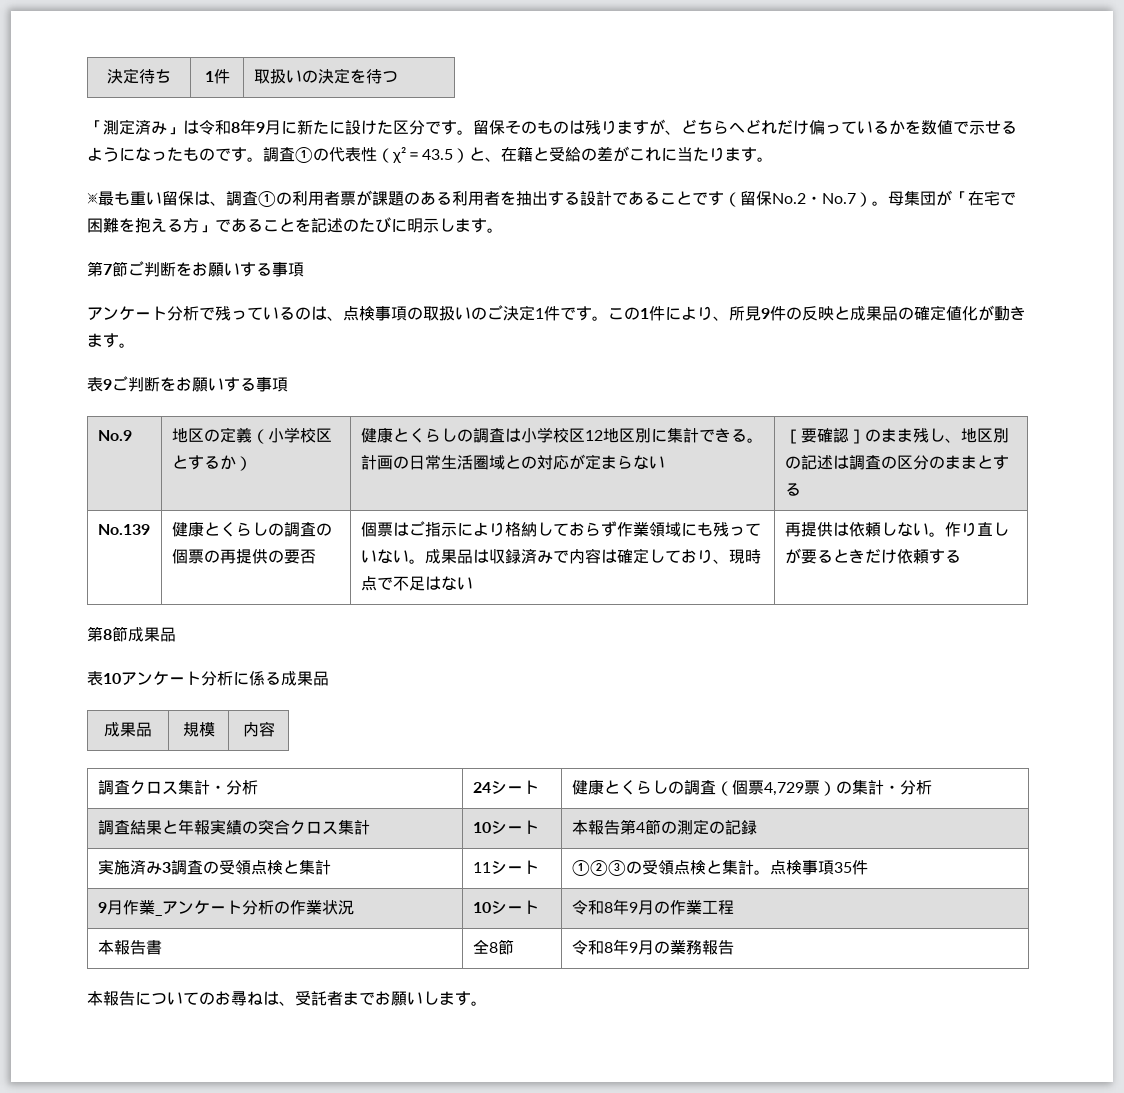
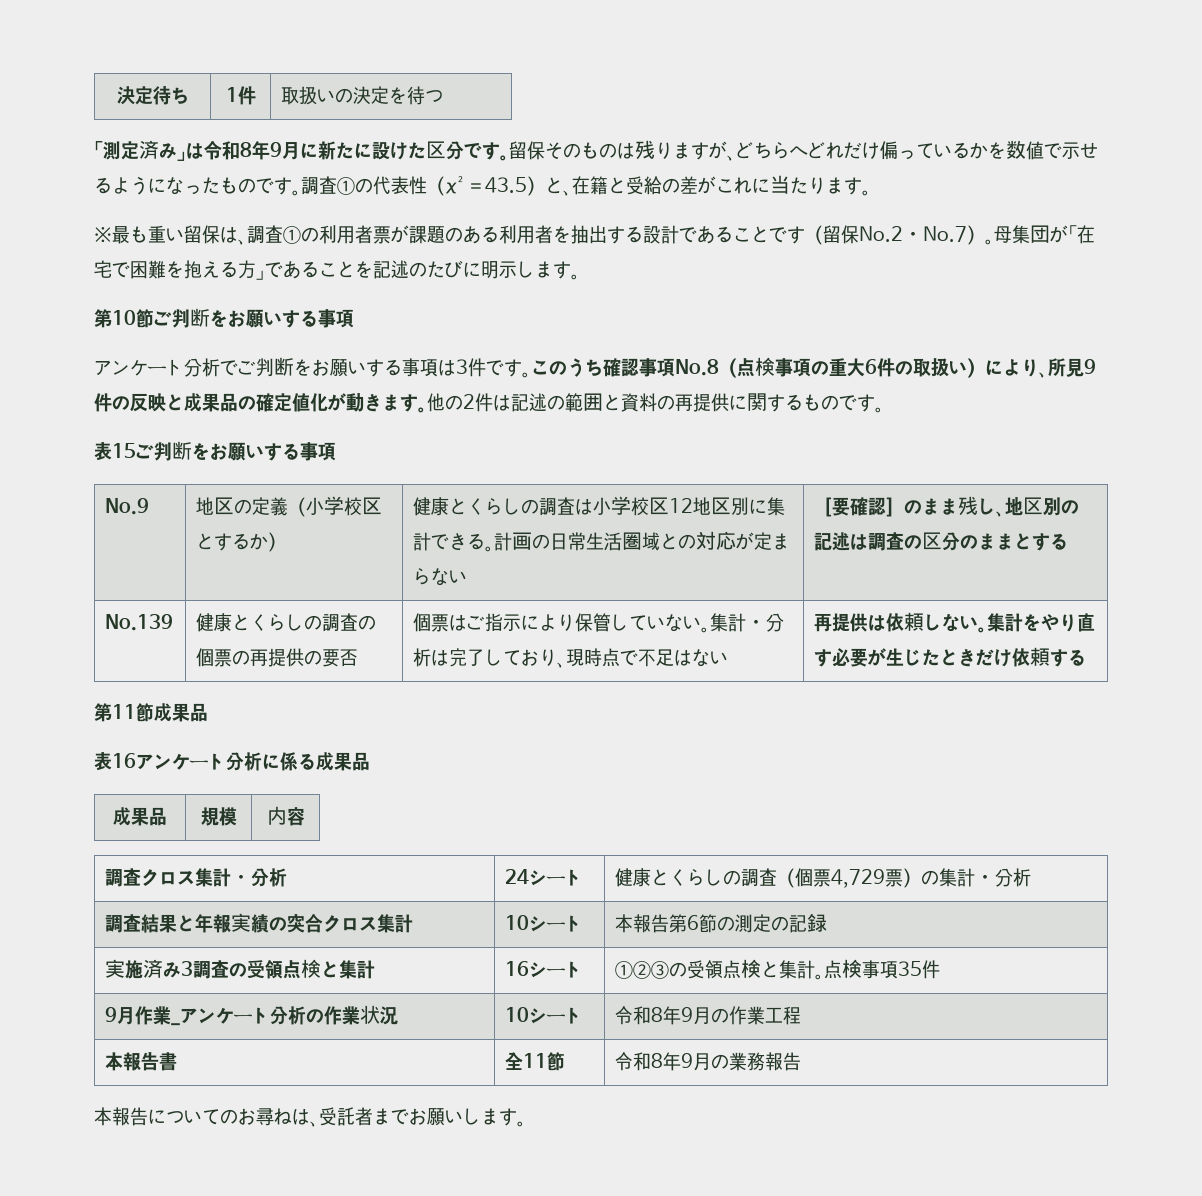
- 第7節ご判断をお願いする事項
+ 第10節ご判断をお願いする事項
- アンケート分析で残っているのは、点検事項の取扱いのご決定1件です。この1件により、所見9件の反映と成果品の確定値化が動きます。
- 表9ご判断をお願いする事項
+ アンケート分析でご判断をお願いする事項は3件です。このうち確認事項No.8（点検事項の重大6件の取扱い）により、所見9件の反映と成果品の確定値化が動きます。他の2件は記述の範囲と資料の再提供に関するものです。
+ 表15ご判断をお願いする事項
- 個票はご指示により格納しておらず作業領域にも残っていない。成果品は収録済みで内容は確定しており、現時点で不足はない
+ 個票はご指示により保管していない。集計・分析は完了しており、現時点で不足はない
- 作り直しが要るときだけ依頼する
+ 集計をやり直す必要が生じたときだけ依頼する
- 第8節成果品
+ 第11節成果品
- 表10アンケート分析に係る成果品
+ 表16アンケート分析に係る成果品
- 調査結果と年報実績の突合クロス集計 | 10シート | 本報告第4節の測定の記録
+ 調査結果と年報実績の突合クロス集計 | 10シート | 本報告第6節の測定の記録
- 実施済み3調査の受領点検と集計 | 11シート | ①②③の受領点検と集計。点検事項35件
+ 実施済み3調査の受領点検と集計 | 16シート | ①②③の受領点検と集計。点検事項35件
- 本報告書 | 全8節 | 令和8年9月の業務報告
+ 本報告書 | 全11節 | 令和8年9月の業務報告

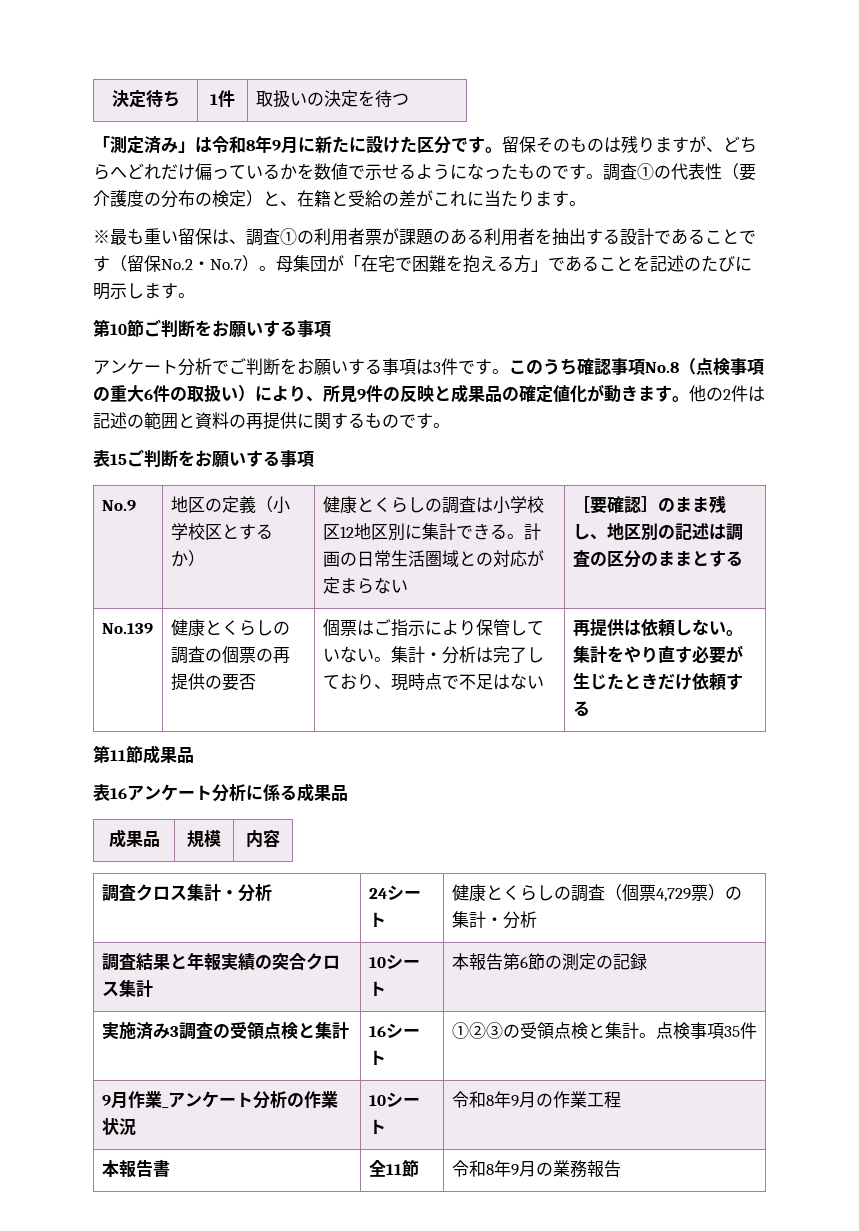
- 調査①の代表性（χ²＝43.5）と、在籍と受給の差がこれに当たります。
+ 調査①の代表性（要介護度の分布の検定）と、在籍と受給の差がこれに当たります。
- 本報告についてのお尋ねは、受託者までお願いします。

